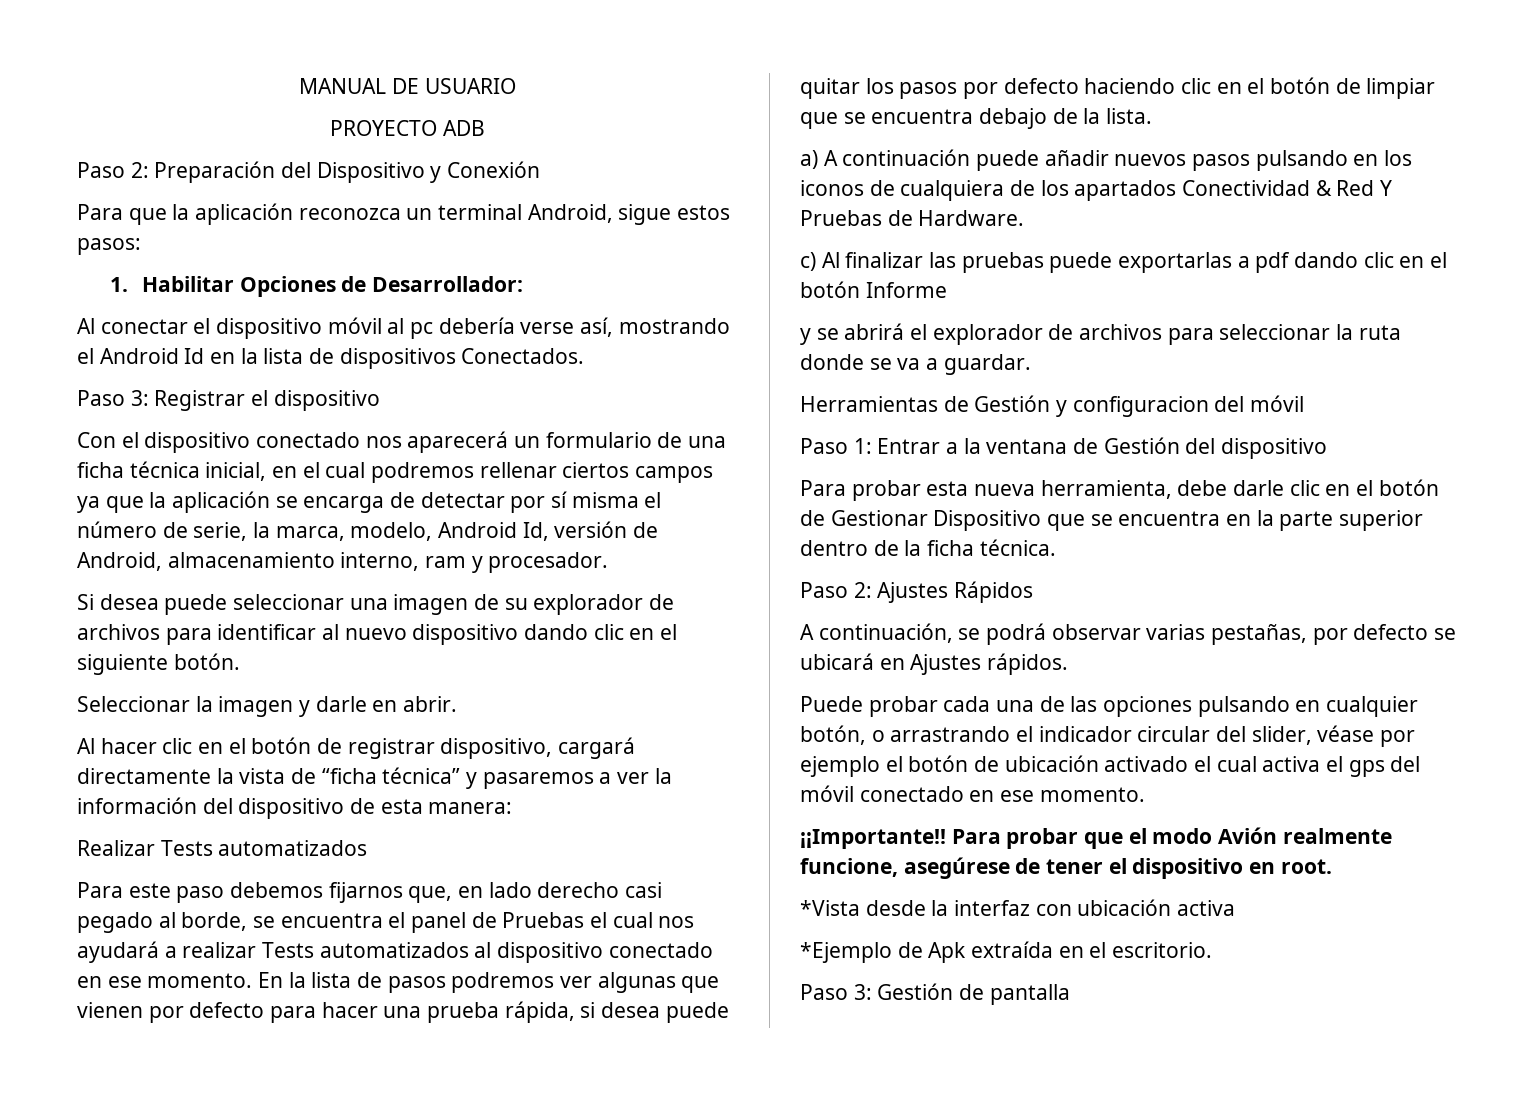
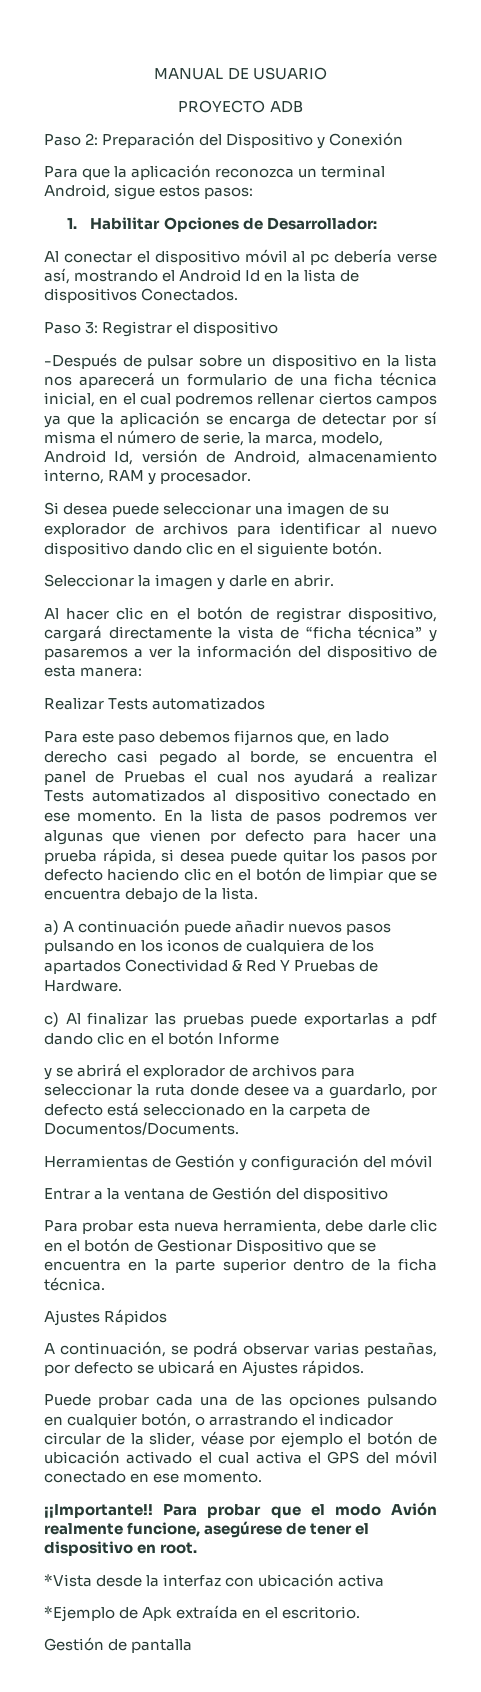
- Con el dispositivo conectado nos aparecerá un formulario de una ficha técnica inicial, en el cual podremos rellenar ciertos campos ya que la aplicación se encarga de detectar por sí misma el número de serie, la marca, modelo, Android Id, versión de Android, almacenamiento interno, ram y procesador.
+ -Después de pulsar sobre un dispositivo en la lista nos aparecerá un formulario de una ficha técnica inicial, en el cual podremos rellenar ciertos campos ya que la aplicación se encarga de detectar por sí misma el número de serie, la marca, modelo, Android Id, versión de Android, almacenamiento interno, RAM y procesador.
- y se abrirá el explorador de archivos para seleccionar la ruta donde se va a guardar.
+ y se abrirá el explorador de archivos para seleccionar la ruta donde desee va a guardarlo, por defecto está seleccionado en la carpeta de Documentos/Documents.
- Herramientas de Gestión y configuracion del móvil
+ Herramientas de Gestión y configuración del móvil
- Paso 1: Entrar a la ventana de Gestión del dispositivo
+ Entrar a la ventana de Gestión del dispositivo
- Paso 2: Ajustes Rápidos
+ Ajustes Rápidos
- Puede probar cada una de las opciones pulsando en cualquier botón, o arrastrando el indicador circular del slider, véase por ejemplo el botón de ubicación activado el cual activa el gps del móvil conectado en ese momento.
+ Puede probar cada una de las opciones pulsando en cualquier botón, o arrastrando el indicador circular de la slider, véase por ejemplo el botón de ubicación activado el cual activa el GPS del móvil conectado en ese momento.
- Paso 3: Gestión de pantalla
+ Gestión de pantalla

